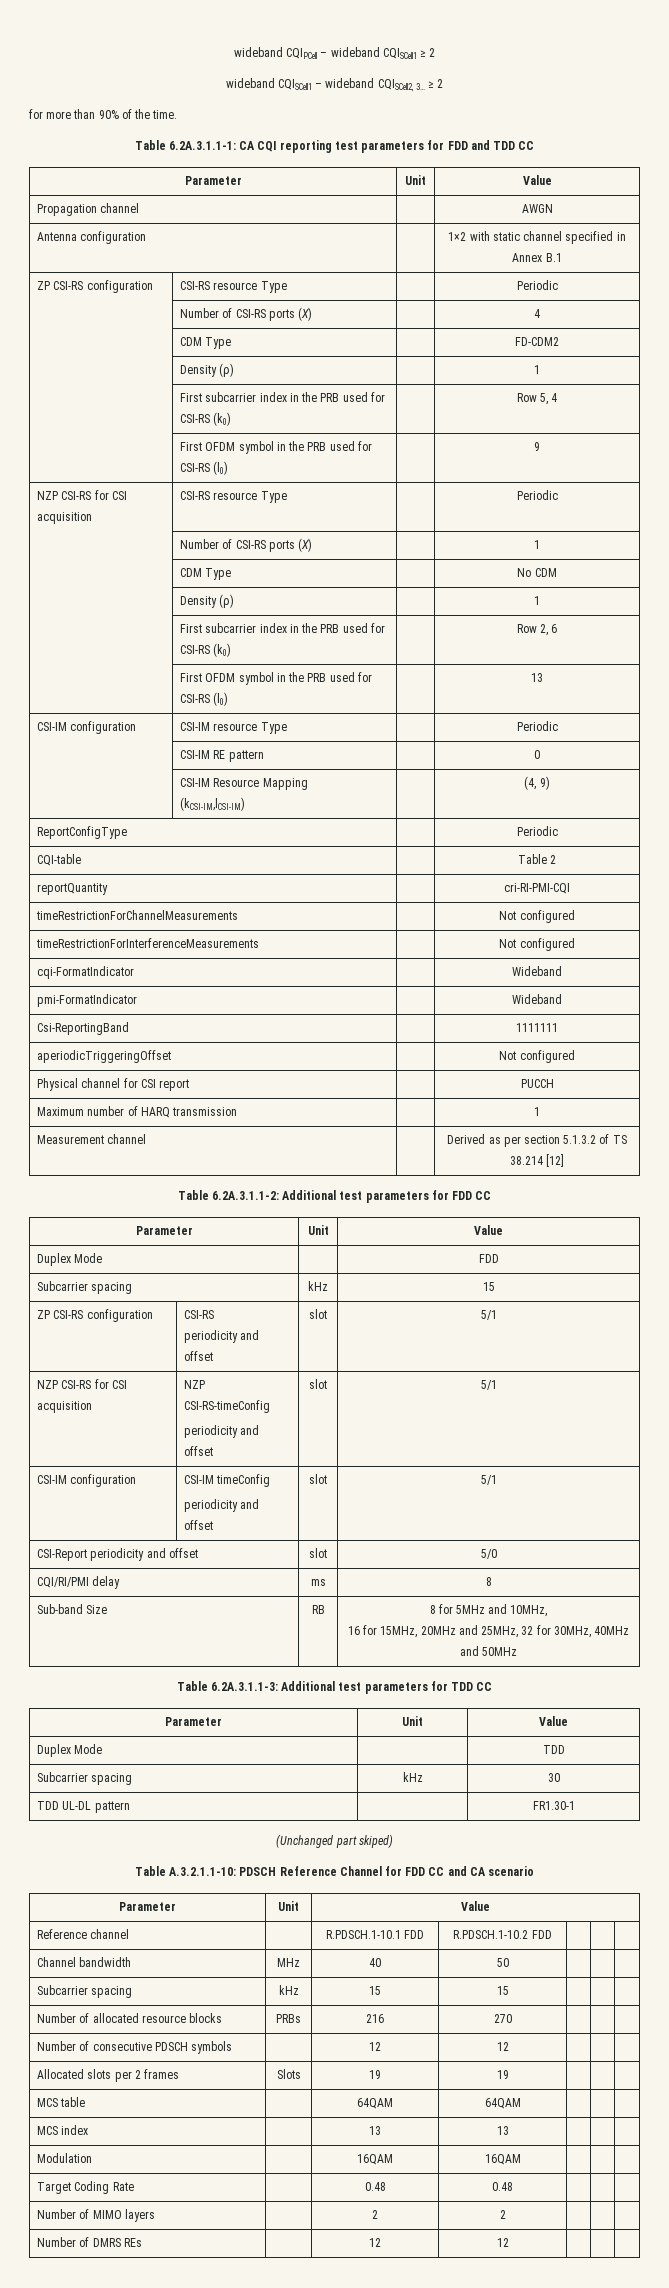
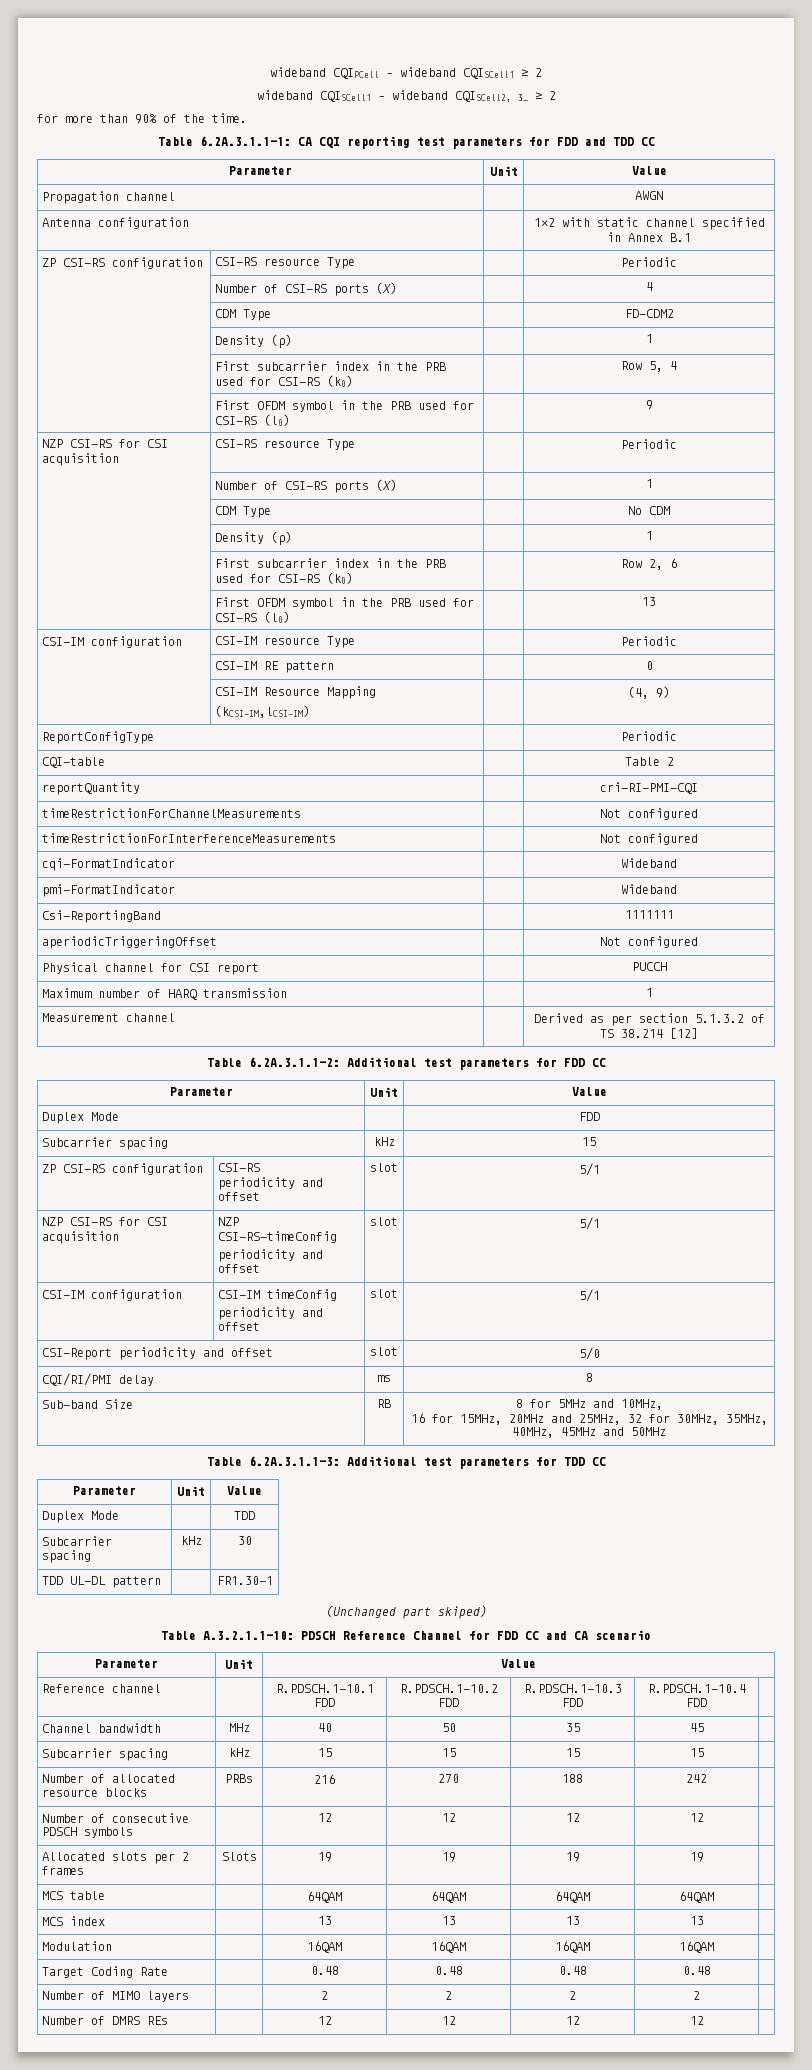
  Sub-band Size | RB | 8 for 5MHz and 10MHz,
- 16 for 15MHz, 20MHz and 25MHz, 32 for 30MHz, 40MHz and 50MHz
+ 16 for 15MHz, 20MHz and 25MHz, 32 for 30MHz, 35MHz, 40MHz, 45MHz and 50MHz
- Reference channel | | R.PDSCH.1-10.1 FDD | R.PDSCH.1-10.2 FDD | | |
+ Reference channel | | R.PDSCH.1-10.1 FDD | R.PDSCH.1-10.2 FDD | R.PDSCH.1-10.3 FDD | R.PDSCH.1-10.4 FDD |
- Channel bandwidth | MHz | 40 | 50 | | |
+ Channel bandwidth | MHz | 40 | 50 | 35 | 45 |
- Subcarrier spacing | kHz | 15 | 15 | | |
+ Subcarrier spacing | kHz | 15 | 15 | 15 | 15 |
- Number of allocated resource blocks | PRBs | 216 | 270 | | |
+ Number of allocated resource blocks | PRBs | 216 | 270 | 188 | 242 |
- Number of consecutive PDSCH symbols | | 12 | 12 | | |
+ Number of consecutive PDSCH symbols | | 12 | 12 | 12 | 12 |
- Allocated slots per 2 frames | Slots | 19 | 19 | | |
+ Allocated slots per 2 frames | Slots | 19 | 19 | 19 | 19 |
- MCS table | | 64QAM | 64QAM | | |
+ MCS table | | 64QAM | 64QAM | 64QAM | 64QAM |
- MCS index | | 13 | 13 | | |
+ MCS index | | 13 | 13 | 13 | 13 |
- Modulation | | 16QAM | 16QAM | | |
+ Modulation | | 16QAM | 16QAM | 16QAM | 16QAM |
- Target Coding Rate | | 0.48 | 0.48 | | |
+ Target Coding Rate | | 0.48 | 0.48 | 0.48 | 0.48 |
- Number of MIMO layers | | 2 | 2 | | |
+ Number of MIMO layers | | 2 | 2 | 2 | 2 |
- Number of DMRS REs | | 12 | 12 | | |
+ Number of DMRS REs | | 12 | 12 | 12 | 12 |

